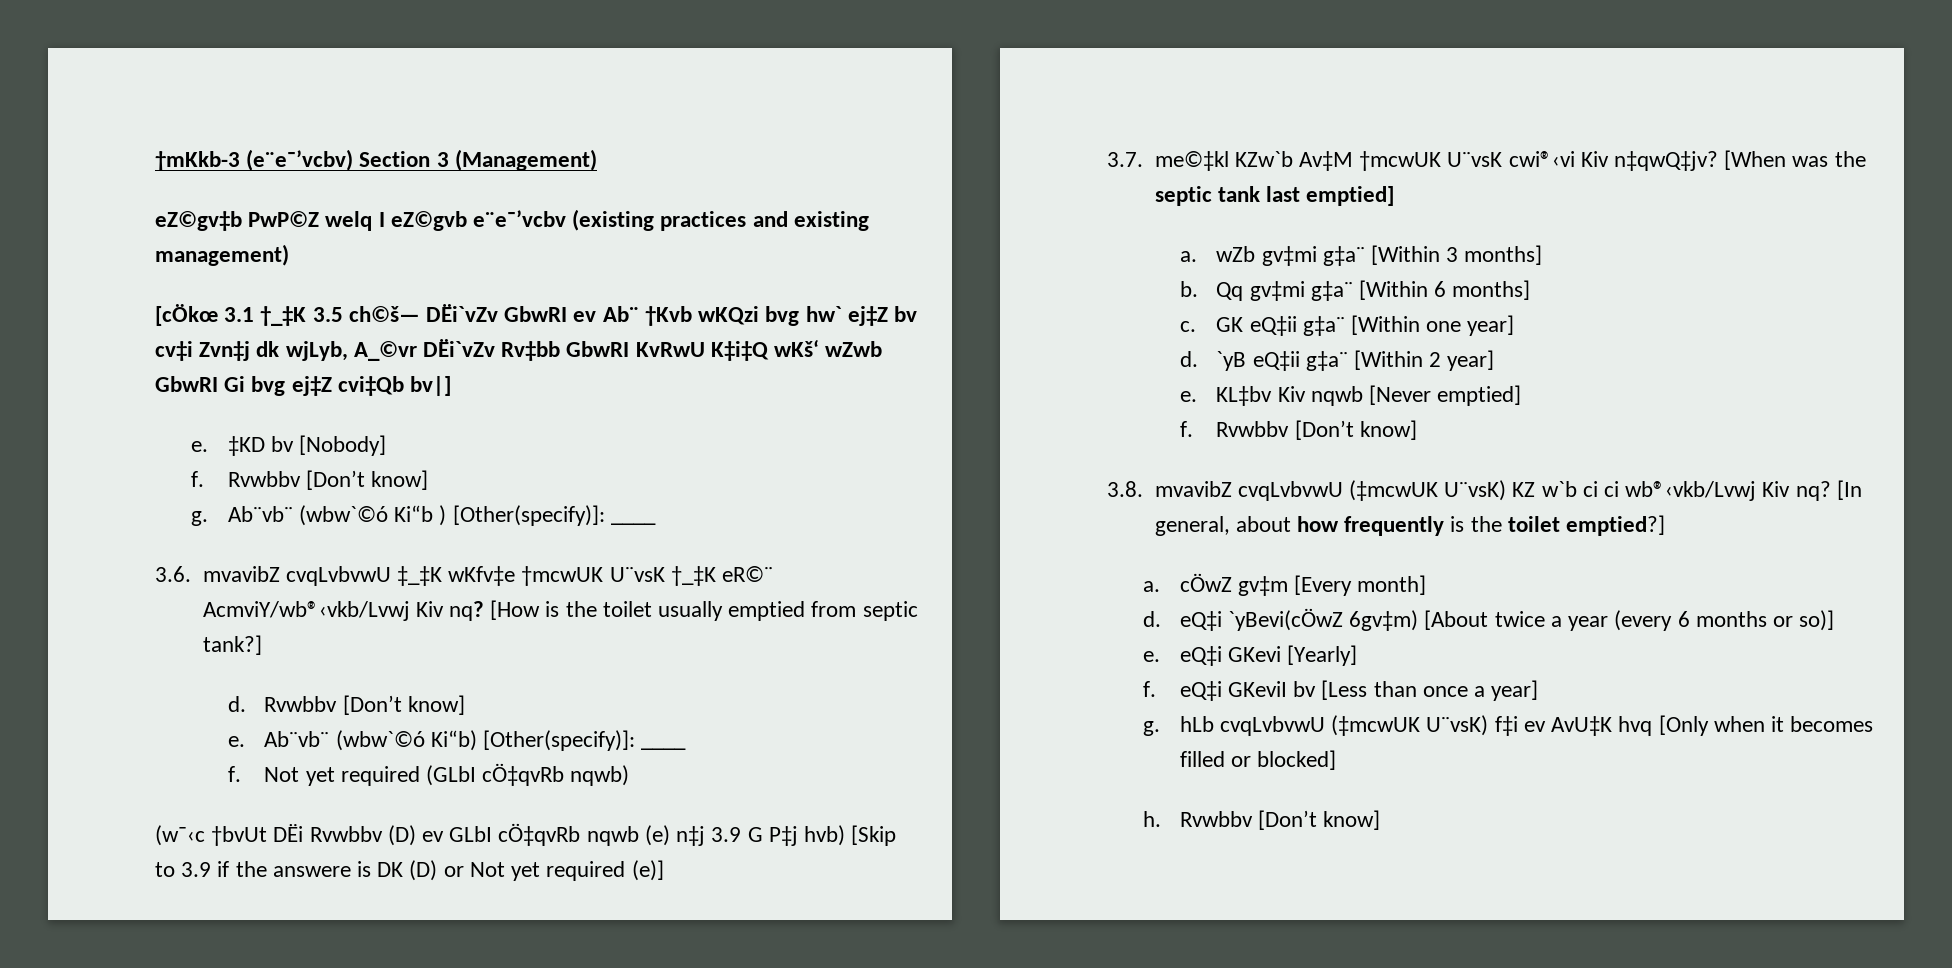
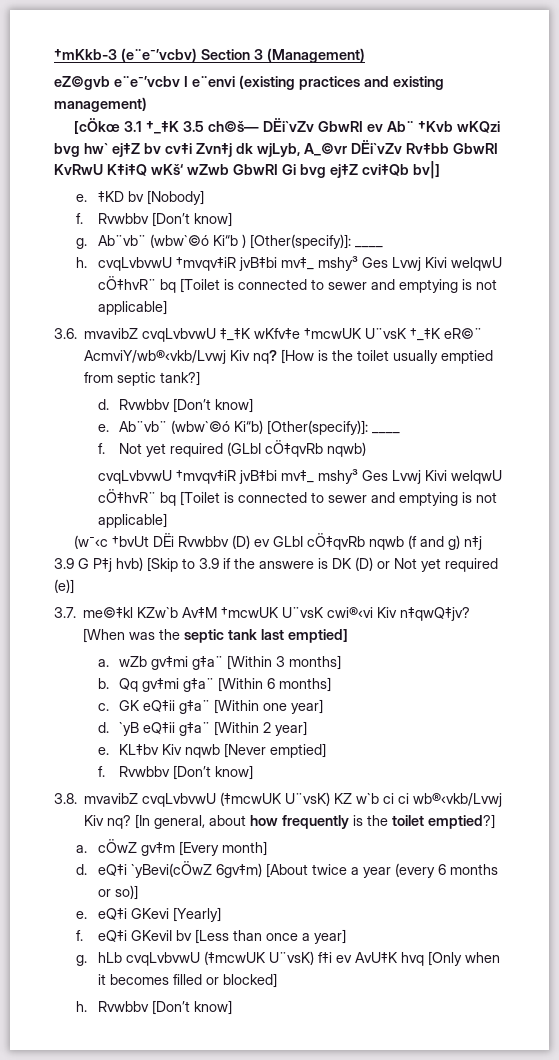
- eZ©gv‡b PwP©Z welq I eZ©gvb e¨e¯’vcbv (existing practices and existing management)
+ eZ©gvb e¨e¯’vcbv I e¨envi (existing practices and existing management)
+ h. cvqLvbvwU †mvqv‡iR jvB‡bi mv‡_ mshy³ Ges Lvwj Kivi welqwU cÖ‡hvR¨ bq [Toilet is connected to sewer and emptying is not applicable]
  Not yet required (GLbI cÖ‡qvRb nqwb)
+ cvqLvbvwU †mvqv‡iR jvB‡bi mv‡_ mshy³ Ges Lvwj Kivi welqwU cÖ‡hvR¨ bq [Toilet is connected to sewer and emptying is not applicable]
- (w¯‹c †bvUt DËi Rvwbbv (D) ev GLbI cÖ‡qvRb nqwb (e) n‡j 3.9 G P‡j hvb) [Skip to 3.9 if the answere is DK (D) or Not yet required (e)]
+ (w¯‹c †bvUt DËi Rvwbbv (D) ev GLbI cÖ‡qvRb nqwb (f and g) n‡j 3.9 G P‡j hvb) [Skip to 3.9 if the answere is DK (D) or Not yet required (e)]

